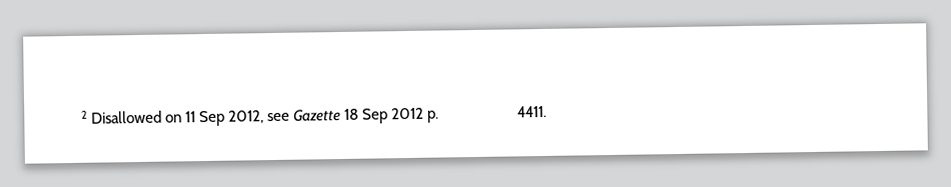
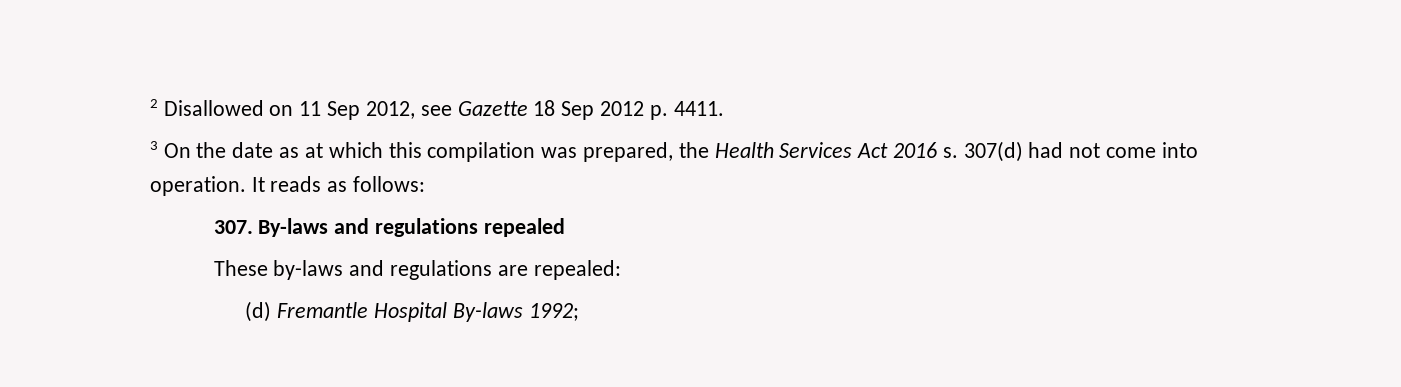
+ 3 On the date as at which this compilation was prepared, the Health Services Act 2016 s. 307(d) had not come into operation. It reads as follows:
+ 307. By-laws and regulations repealed
+ These by-laws and regulations are repealed:
+ (d) Fremantle Hospital By-laws 1992;

